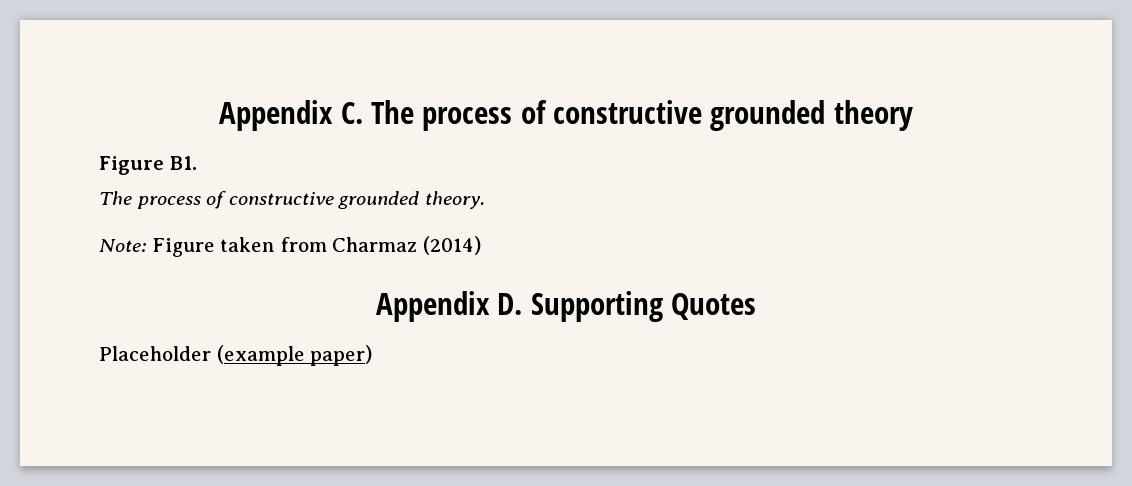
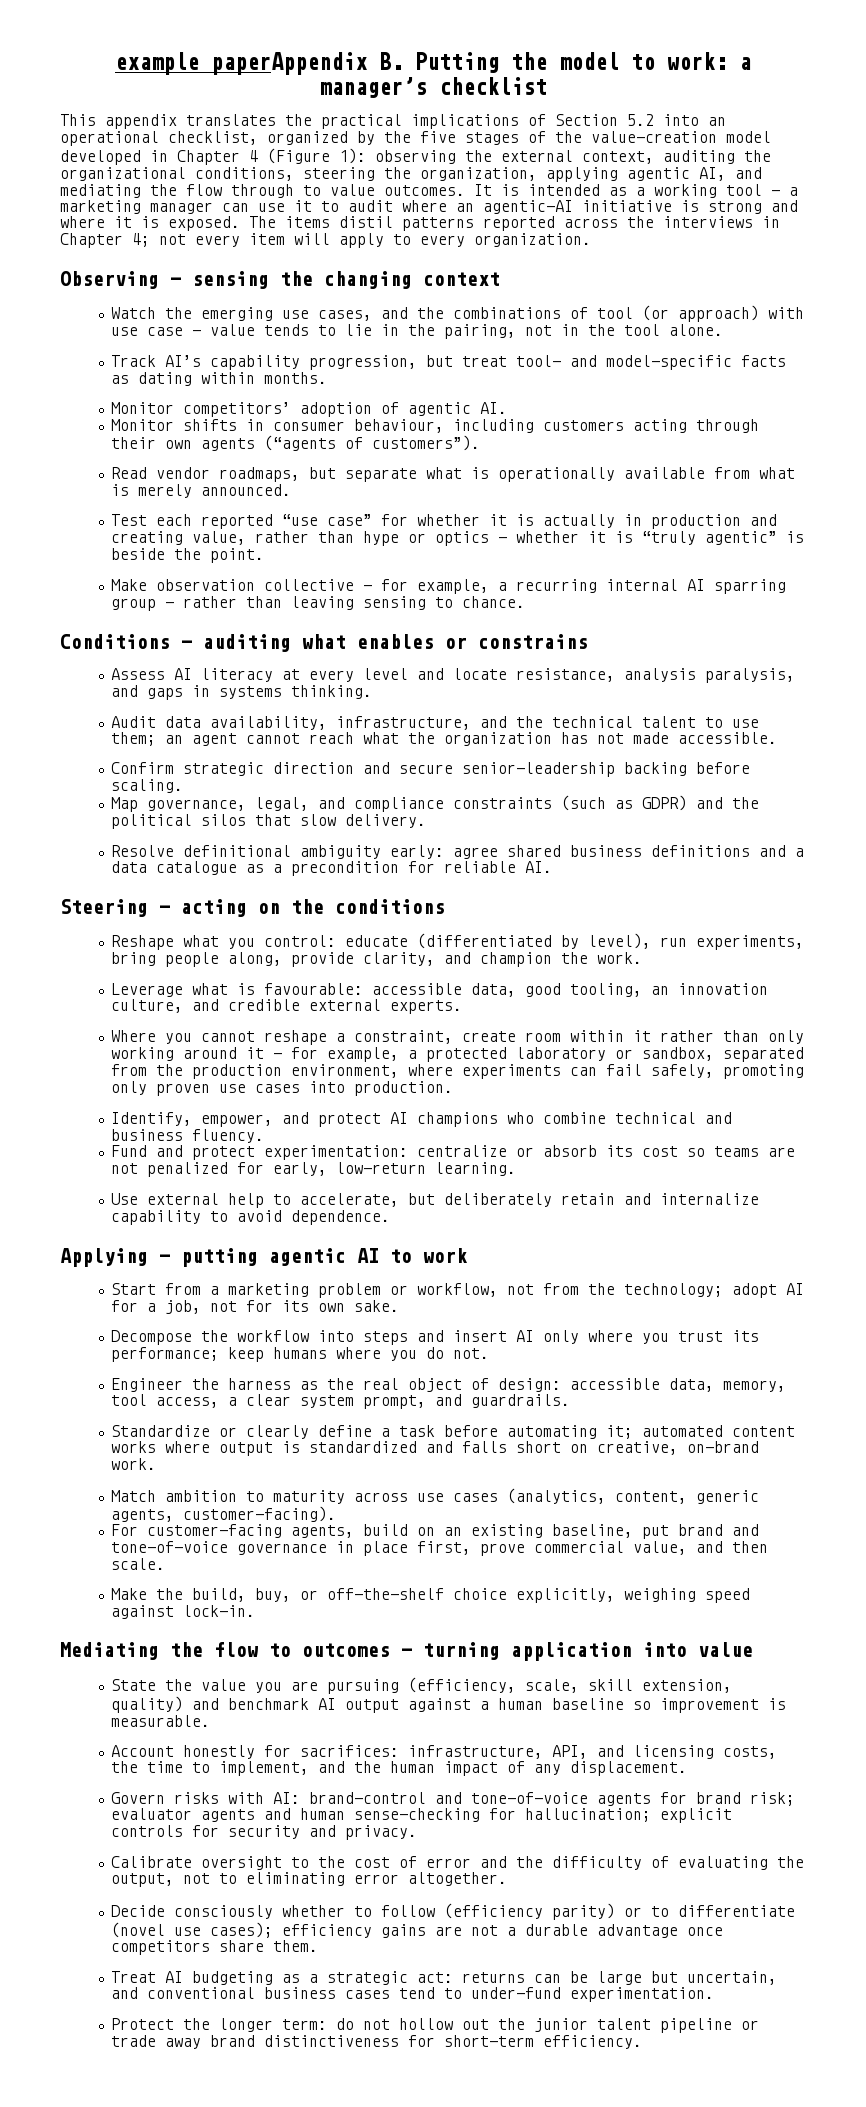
- Appendix C. The process of constructive grounded theory
- Figure B1.
- The process of constructive grounded theory.
- Note: Figure taken from Charmaz (2014)
- Appendix D. Supporting Quotes
- Placeholder (example paper)
+ example paperAppendix B. Putting the model to work: a manager’s checklist
+ This appendix translates the practical implications of Section 5.2 into an operational checklist, organized by the five stages of the value-creation model developed in Chapter 4 (Figure 1): observing the external context, auditing the organizational conditions, steering the organization, applying agentic AI, and mediating the flow through to value outcomes. It is intended as a working tool — a marketing manager can use it to audit where an agentic-AI initiative is strong and where it is exposed. The items distil patterns reported across the interviews in Chapter 4; not every item will apply to every organization.
+ Observing — sensing the changing context
+ Watch the emerging use cases, and the combinations of tool (or approach) with use case — value tends to lie in the pairing, not in the tool alone.
+ Track AI’s capability progression, but treat tool- and model-specific facts as dating within months.
+ Monitor competitors’ adoption of agentic AI.
+ Monitor shifts in consumer behaviour, including customers acting through their own agents (“agents of customers”).
+ Read vendor roadmaps, but separate what is operationally available from what is merely announced.
+ Test each reported “use case” for whether it is actually in production and creating value, rather than hype or optics — whether it is “truly agentic” is beside the point.
+ Make observation collective — for example, a recurring internal AI sparring group — rather than leaving sensing to chance.
+ Conditions — auditing what enables or constrains
+ Assess AI literacy at every level and locate resistance, analysis paralysis, and gaps in systems thinking.
+ Audit data availability, infrastructure, and the technical talent to use them; an agent cannot reach what the organization has not made accessible.
+ Confirm strategic direction and secure senior-leadership backing before scaling.
+ Map governance, legal, and compliance constraints (such as GDPR) and the political silos that slow delivery.
+ Resolve definitional ambiguity early: agree shared business definitions and a data catalogue as a precondition for reliable AI.
+ Steering — acting on the conditions
+ Reshape what you control: educate (differentiated by level), run experiments, bring people along, provide clarity, and champion the work.
+ Leverage what is favourable: accessible data, good tooling, an innovation culture, and credible external experts.
+ Where you cannot reshape a constraint, create room within it rather than only working around it — for example, a protected laboratory or sandbox, separated from the production environment, where experiments can fail safely, promoting only proven use cases into production.
+ Identify, empower, and protect AI champions who combine technical and business fluency.
+ Fund and protect experimentation: centralize or absorb its cost so teams are not penalized for early, low-return learning.
+ Use external help to accelerate, but deliberately retain and internalize capability to avoid dependence.
+ Applying — putting agentic AI to work
+ Start from a marketing problem or workflow, not from the technology; adopt AI for a job, not for its own sake.
+ Decompose the workflow into steps and insert AI only where you trust its performance; keep humans where you do not.
+ Engineer the harness as the real object of design: accessible data, memory, tool access, a clear system prompt, and guardrails.
+ Standardize or clearly define a task before automating it; automated content works where output is standardized and falls short on creative, on-brand work.
+ Match ambition to maturity across use cases (analytics, content, generic agents, customer-facing).
+ For customer-facing agents, build on an existing baseline, put brand and tone-of-voice governance in place first, prove commercial value, and then scale.
+ Make the build, buy, or off-the-shelf choice explicitly, weighing speed against lock-in.
+ Mediating the flow to outcomes — turning application into value
+ State the value you are pursuing (efficiency, scale, skill extension, quality) and benchmark AI output against a human baseline so improvement is measurable.
+ Account honestly for sacrifices: infrastructure, API, and licensing costs, the time to implement, and the human impact of any displacement.
+ Govern risks with AI: brand-control and tone-of-voice agents for brand risk; evaluator agents and human sense-checking for hallucination; explicit controls for security and privacy.
+ Calibrate oversight to the cost of error and the difficulty of evaluating the output, not to eliminating error altogether.
+ Decide consciously whether to follow (efficiency parity) or to differentiate (novel use cases); efficiency gains are not a durable advantage once competitors share them.
+ Treat AI budgeting as a strategic act: returns can be large but uncertain, and conventional business cases tend to under-fund experimentation.
+ Protect the longer term: do not hollow out the junior talent pipeline or trade away brand distinctiveness for short-term efficiency.

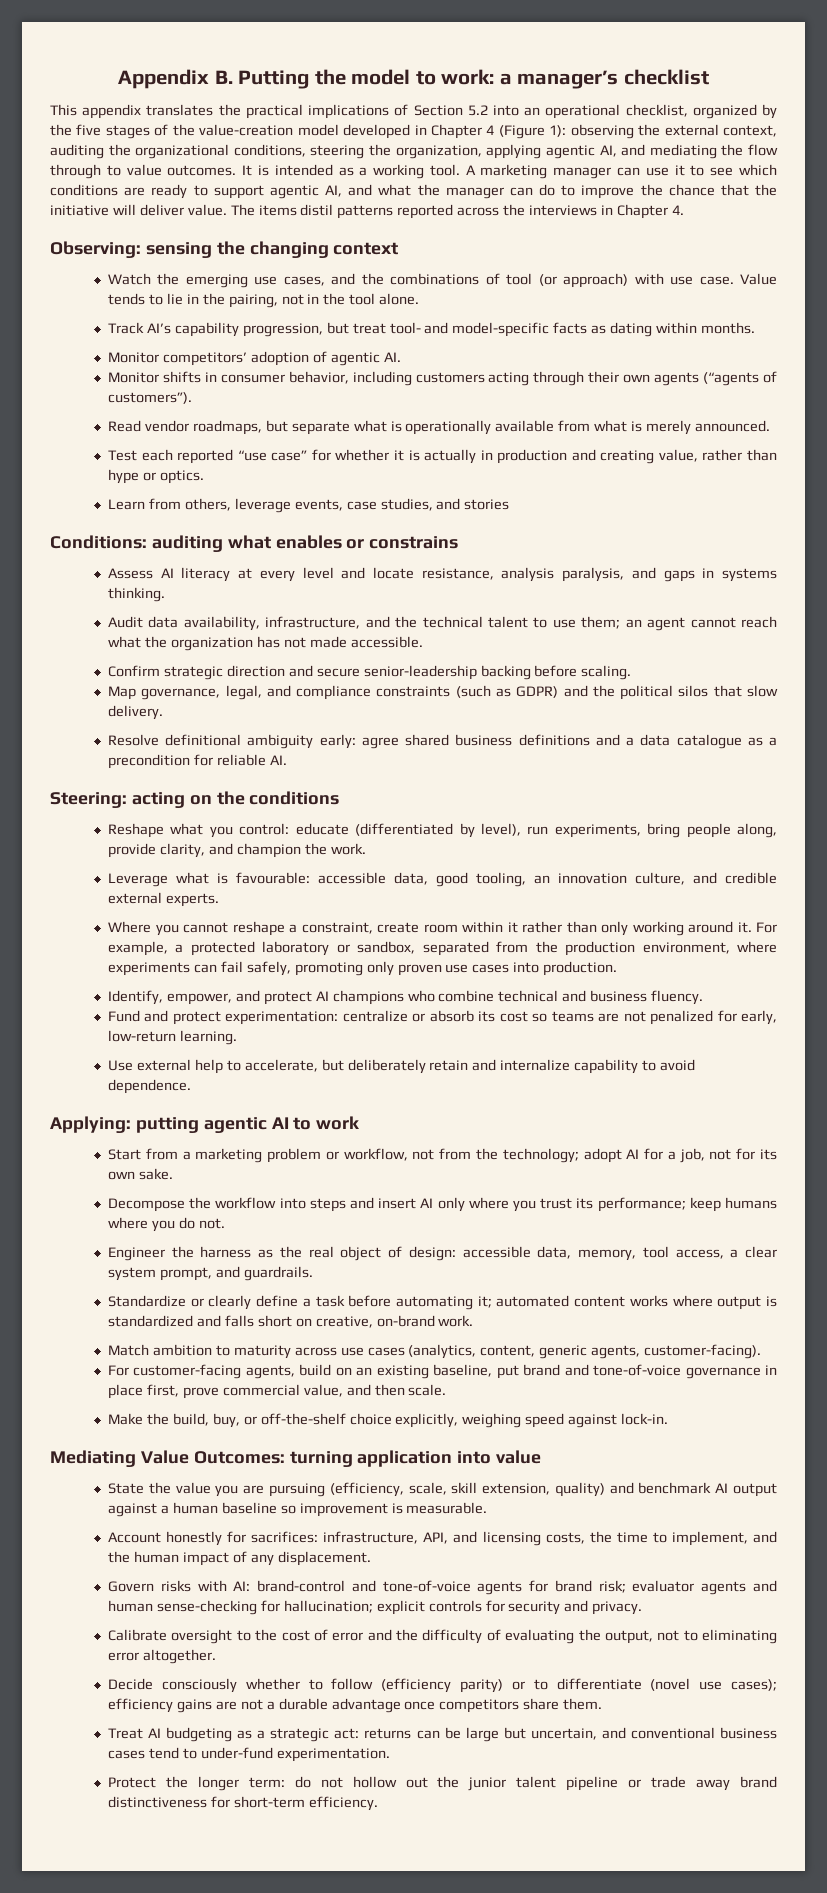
- example paperAppendix B. Putting the model to work: a manager’s checklist
+ Appendix B. Putting the model to work: a manager’s checklist
- It is intended as a working tool — a marketing manager can use it to audit where an agentic-AI initiative is strong and where it is exposed.
+ It is intended as a working tool. A marketing manager can use it to see which conditions are ready to support agentic AI, and what the manager can do to improve the chance that the initiative will deliver value.
- The items distil patterns reported across the interviews in Chapter 4; not every item will apply to every organization.
- Observing — sensing the changing context
+ The items distil patterns reported across the interviews in Chapter 4.
+ Observing: sensing the changing context
- Watch the emerging use cases, and the combinations of tool (or approach) with use case — value tends to lie in the pairing, not in the tool alone.
+ Watch the emerging use cases, and the combinations of tool (or approach) with use case. Value tends to lie in the pairing, not in the tool alone.
- Monitor shifts in consumer behaviour, including customers acting through their own agents (“agents of customers”).
+ Monitor shifts in consumer behavior, including customers acting through their own agents (“agents of customers”).
- Test each reported “use case” for whether it is actually in production and creating value, rather than hype or optics — whether it is “truly agentic” is beside the point.
- Make observation collective — for example, a recurring internal AI sparring group — rather than leaving sensing to chance.
- Conditions — auditing what enables or constrains
+ Test each reported “use case” for whether it is actually in production and creating value, rather than hype or optics.
+ Learn from others, leverage events, case studies, and stories
+ Conditions: auditing what enables or constrains
- Steering — acting on the conditions
+ Steering: acting on the conditions
- Where you cannot reshape a constraint, create room within it rather than only working around it — for example, a protected laboratory or sandbox, separated from the production environment, where experiments can fail safely, promoting only proven use cases into production.
+ Where you cannot reshape a constraint, create room within it rather than only working around it. For example, a protected laboratory or sandbox, separated from the production environment, where experiments can fail safely, promoting only proven use cases into production.
- Applying — putting agentic AI to work
+ Applying: putting agentic AI to work
- Mediating the flow to outcomes — turning application into value
+ Mediating Value Outcomes: turning application into value

